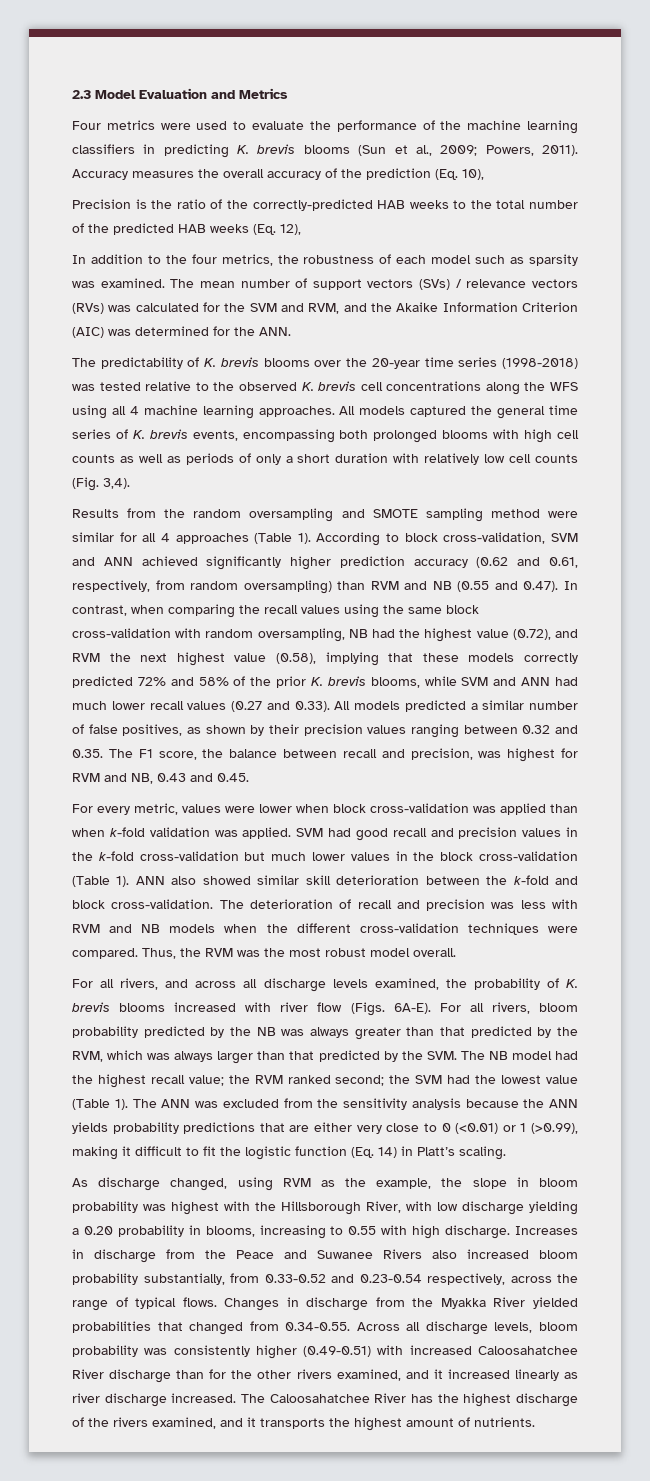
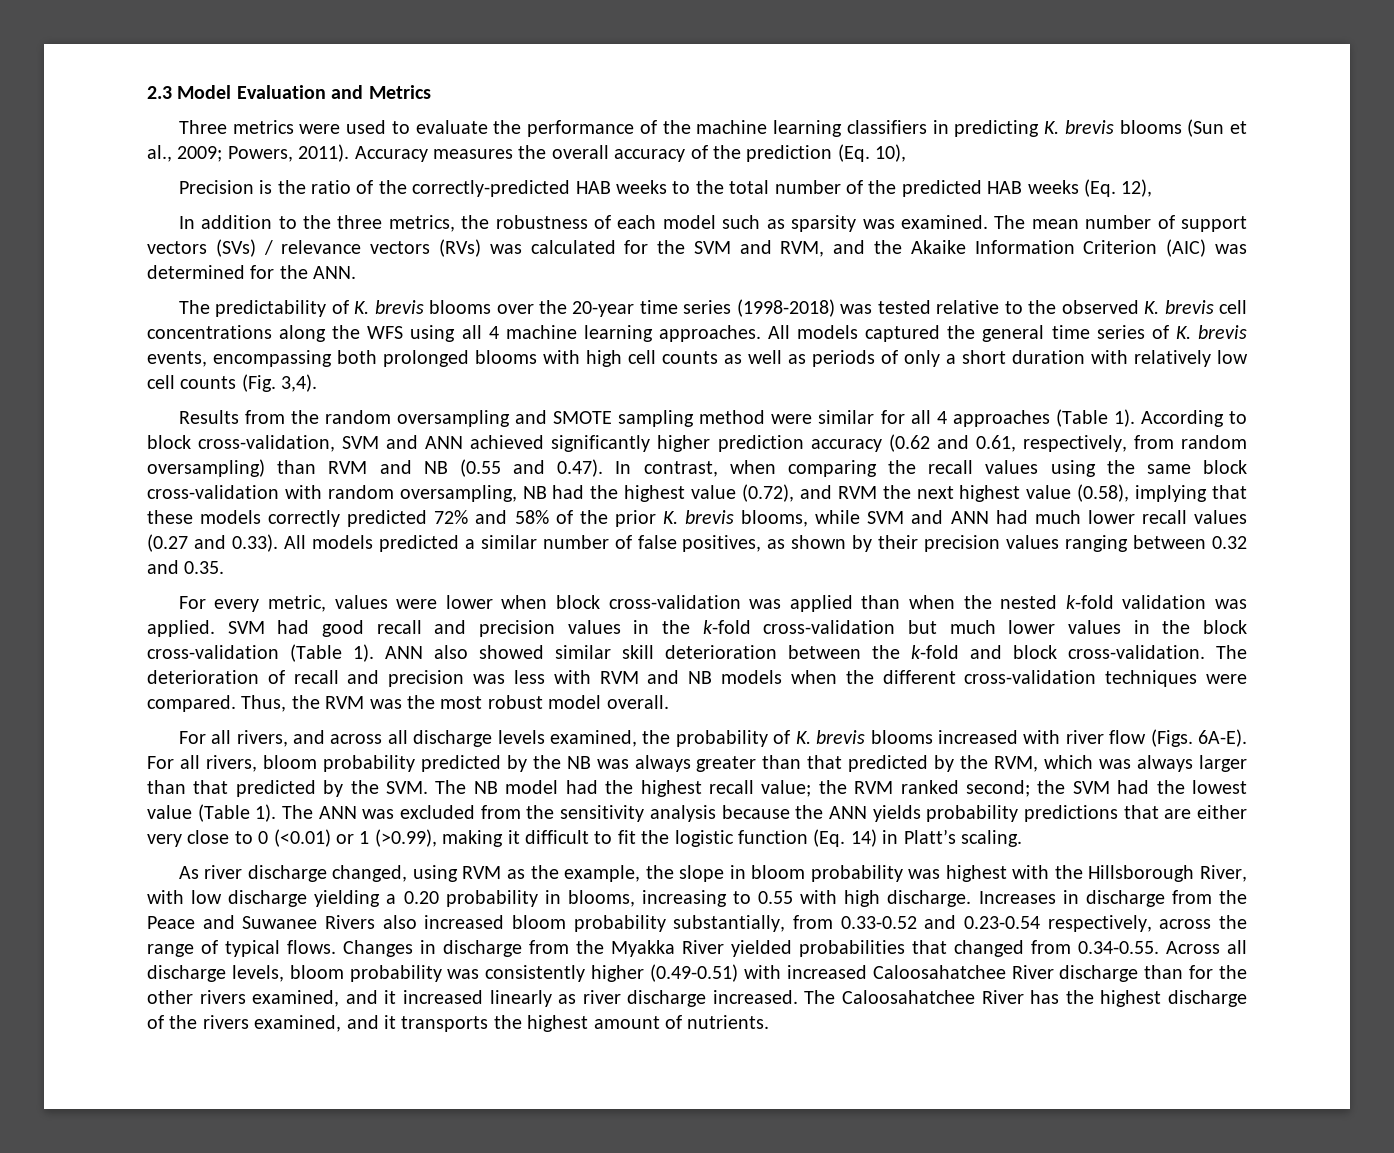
- Four metrics were used to evaluate the performance of the machine learning classifiers in predicting K. brevis blooms (Sun et al., 2009; Powers, 2011).
+ Three metrics were used to evaluate the performance of the machine learning classifiers in predicting K. brevis blooms (Sun et al., 2009; Powers, 2011).
- In addition to the four metrics, the robustness of each model such as sparsity was examined.
+ In addition to the three metrics, the robustness of each model such as sparsity was examined.
- According to block cross-validation, SVM and ANN achieved significantly higher prediction accuracy (0.62 and 0.61, respectively, from random oversampling) than RVM and NB (0.55 and 0.47). In contrast, when comparing the recall values using the same block cross-validation with random oversampling, NB had the highest value (0.72), and RVM the next highest value (0.58), implying that these models correctly predicted 72% and 58% of the prior K. brevis blooms, while SVM and ANN had much lower recall values (0.27 and 0.33). All models predicted a similar number of false positives, as shown by their precision values ranging between 0.32 and 0.35. The F1 score, the balance between recall and precision, was highest for RVM and NB, 0.43 and 0.45.
+ According to block cross-validation, SVM and ANN achieved significantly higher prediction accuracy (0.62 and 0.61, respectively, from random oversampling) than RVM and NB (0.55 and 0.47). In contrast, when comparing the recall values using the same block cross-validation with random oversampling, NB had the highest value (0.72), and RVM the next highest value (0.58), implying that these models correctly predicted 72% and 58% of the prior K. brevis blooms, while SVM and ANN had much lower recall values (0.27 and 0.33). All models predicted a similar number of false positives, as shown by their precision values ranging between 0.32 and 0.35.
- For every metric, values were lower when block cross-validation was applied than when k-fold validation was applied.
+ For every metric, values were lower when block cross-validation was applied than when the nested k-fold validation was applied.
- As discharge changed, using RVM as the example, the slope in bloom probability was highest with the Hillsborough River, with low discharge yielding a 0.20 probability in blooms, increasing to 0.55 with high discharge.
+ As river discharge changed, using RVM as the example, the slope in bloom probability was highest with the Hillsborough River, with low discharge yielding a 0.20 probability in blooms, increasing to 0.55 with high discharge.

